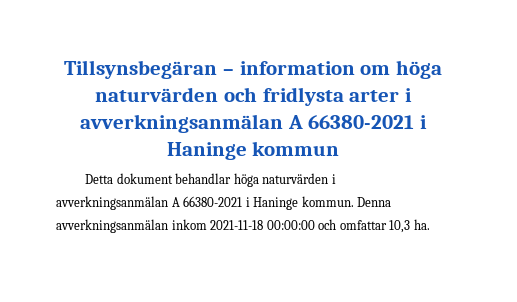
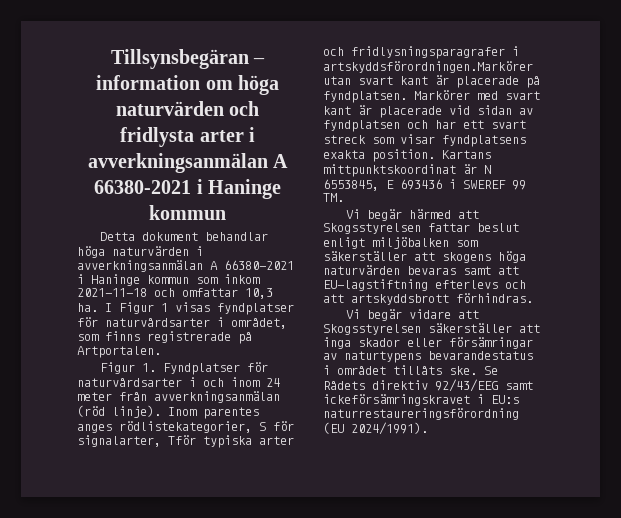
- Detta dokument behandlar höga naturvärden i avverkningsanmälan A 66380-2021 i Haninge kommun. Denna avverkningsanmälan inkom 2021-11-18 00:00:00 och omfattar 10,3 ha.
+ Detta dokument behandlar höga naturvärden i avverkningsanmälan A 66380-2021 i Haninge kommun som inkom 2021-11-18 och omfattar 10,3 ha.
+ I Figur 1 visas fyndplatser för naturvårdsarter i området, som finns registrerade på Artportalen.
+ Figur 1. Fyndplatser för naturvårdsarter i och inom 24 meter från avverkningsanmälan (röd linje). Inom parentes anges rödlistekategorier, S för signalarter, Tför typiska arter och fridlysningsparagrafer i artskyddsförordningen.Markörer utan svart kant är placerade på fyndplatsen. Markörer med svart kant är placerade vid sidan av fyndplatsen och har ett svart streck som visar fyndplatsens exakta position. Kartans mittpunktskoordinat är N 6553845, E 693436 i SWEREF 99 TM.
+ Vi begär härmed att Skogsstyrelsen fattar beslut enligt miljöbalken som säkerställer att skogens höga naturvärden bevaras samt att EU-lagstiftning efterlevs och att artskyddsbrott förhindras.
+ Vi begär vidare att Skogsstyrelsen säkerställer att inga skador eller försämringar av naturtypens bevarandestatus i området tillåts ske. Se Rådets direktiv 92/43/EEG samt ickeförsämringskravet i EU:s naturrestaureringsförordning (EU 2024/1991).

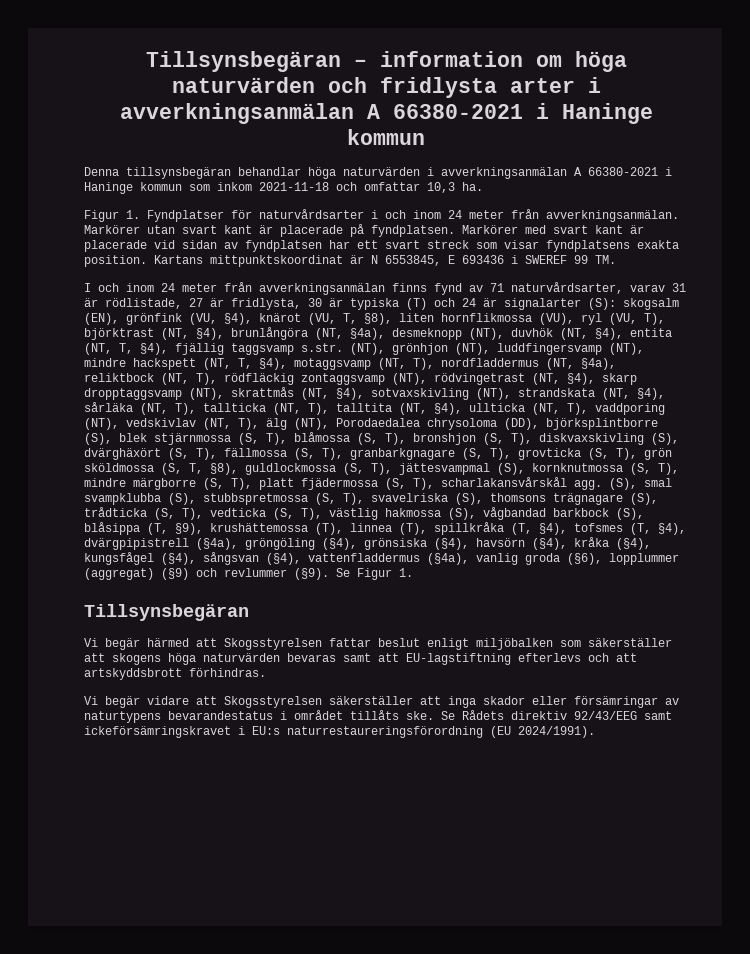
- Detta dokument behandlar höga naturvärden i avverkningsanmälan A 66380-2021 i Haninge kommun som inkom 2021-11-18 och omfattar 10,3 ha. I Figur 1 visas fyndplatser för naturvårdsarter i området, som finns registrerade på Artportalen.
+ Denna tillsynsbegäran behandlar höga naturvärden i avverkningsanmälan A 66380-2021 i Haninge kommun som inkom 2021-11-18 och omfattar 10,3 ha.
- Figur 1. Fyndplatser för naturvårdsarter i och inom 24 meter från avverkningsanmälan (röd linje). Inom parentes anges rödlistekategorier, S för signalarter, Tför typiska arter och fridlysningsparagrafer i artskyddsförordningen.Markörer utan svart kant är placerade på fyndplatsen.
+ Figur 1. Fyndplatser för naturvårdsarter i och inom 24 meter från avverkningsanmälan. Markörer utan svart kant är placerade på fyndplatsen.
- Markörer med svart kant är placerade vid sidan av fyndplatsen och har ett svart streck som visar fyndplatsens exakta position.
+ Markörer med svart kant är placerade vid sidan av fyndplatsen har ett svart streck som visar fyndplatsens exakta position.
+ I och inom 24 meter från avverkningsanmälan finns fynd av 71 naturvårdsarter, varav 31 är rödlistade, 27 är fridlysta, 30 är typiska (T) och 24 är signalarter (S): skogsalm (EN), grönfink (VU, §4), knärot (VU, T, §8), liten hornflikmossa (VU), ryl (VU, T), björktrast (NT, §4), brunlångöra (NT, §4a), desmeknopp (NT), duvhök (NT, §4), entita (NT, T, §4), fjällig taggsvamp s.str. (NT), grönhjon (NT), luddfingersvamp (NT), mindre hackspett (NT, T, §4), motaggsvamp (NT, T), nordfladdermus (NT, §4a), reliktbock (NT, T), rödfläckig zontaggsvamp (NT), rödvingetrast (NT, §4), skarp dropptaggsvamp (NT), skrattmås (NT, §4), sotvaxskivling (NT), strandskata (NT, §4), sårläka (NT, T), tallticka (NT, T), talltita (NT, §4), ullticka (NT, T), vaddporing (NT), vedskivlav (NT, T), älg (NT), Porodaedalea chrysoloma (DD), björksplintborre (S), blek stjärnmossa (S, T), blåmossa (S, T), bronshjon (S, T), diskvaxskivling (S), dvärghäxört (S, T), fällmossa (S, T), granbarkgnagare (S, T), grovticka (S, T), grön sköldmossa (S, T, §8), guldlockmossa (S, T), jättesvampmal (S), kornknutmossa (S, T), mindre märgborre (S, T), platt fjädermossa (S, T), scharlakansvårskål agg. (S), smal svampklubba (S), stubbspretmossa (S, T), svavelriska (S), thomsons trägnagare (S), trådticka (S, T), vedticka (S, T), västlig hakmossa (S), vågbandad barkbock (S), blåsippa (T, §9), krushättemossa (T), linnea (T), spillkråka (T, §4), tofsmes (T, §4), dvärgpipistrell (§4a), gröngöling (§4), grönsiska (§4), havsörn (§4), kråka (§4), kungsfågel (§4), sångsvan (§4), vattenfladdermus (§4a), vanlig groda (§6), lopplummer (aggregat) (§9) och revlummer (§9). Se Figur 1.
+ Tillsynsbegäran

